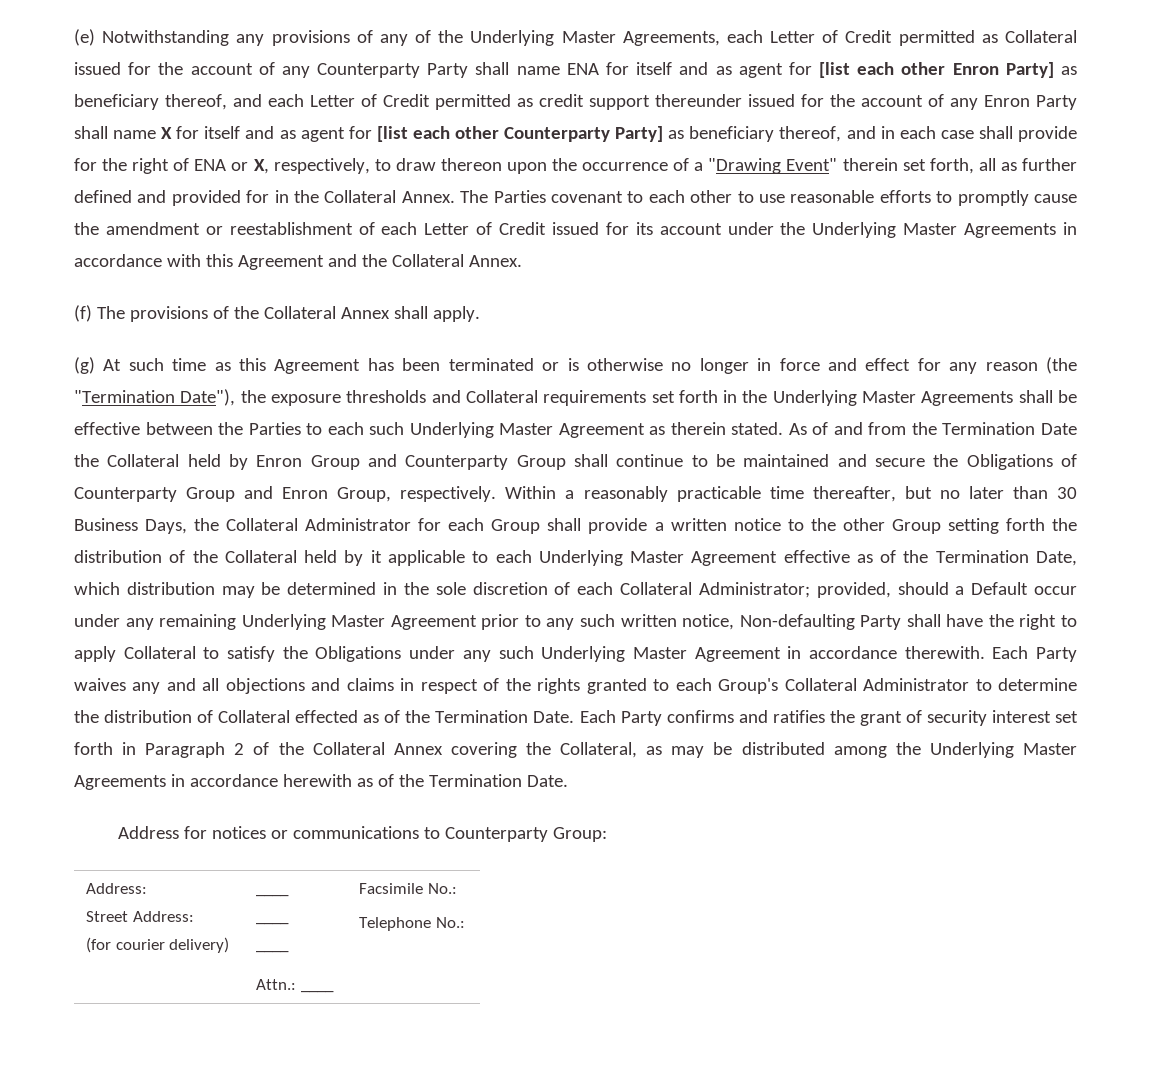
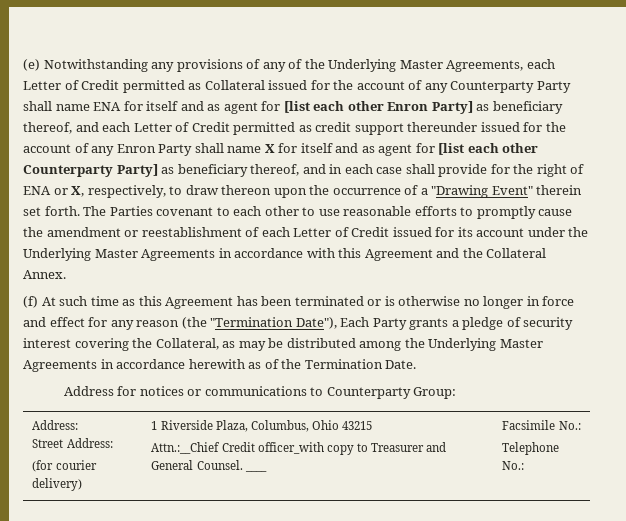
- (e) Notwithstanding any provisions of any of the Underlying Master Agreements, each Letter of Credit permitted as Collateral issued for the account of any Counterparty Party shall name ENA for itself and as agent for [list each other Enron Party] as beneficiary thereof, and each Letter of Credit permitted as credit support thereunder issued for the account of any Enron Party shall name X for itself and as agent for [list each other Counterparty Party] as beneficiary thereof, and in each case shall provide for the right of ENA or X, respectively, to draw thereon upon the occurrence of a "Drawing Event" therein set forth, all as further defined and provided for in the Collateral Annex.
+ (e) Notwithstanding any provisions of any of the Underlying Master Agreements, each Letter of Credit permitted as Collateral issued for the account of any Counterparty Party shall name ENA for itself and as agent for [list each other Enron Party] as beneficiary thereof, and each Letter of Credit permitted as credit support thereunder issued for the account of any Enron Party shall name X for itself and as agent for [list each other Counterparty Party] as beneficiary thereof, and in each case shall provide for the right of ENA or X, respectively, to draw thereon upon the occurrence of a "Drawing Event" therein set forth.
- (f) The provisions of the Collateral Annex shall apply.
- (g) At such time as this Agreement has been terminated or is otherwise no longer in force and effect for any reason (the "Termination Date"), the exposure thresholds and Collateral requirements set forth in the Underlying Master Agreements shall be effective between the Parties to each such Underlying Master Agreement as therein stated. As of and from the Termination Date the Collateral held by Enron Group and Counterparty Group shall continue to be maintained and secure the Obligations of Counterparty Group and Enron Group, respectively. Within a reasonably practicable time thereafter, but no later than 30 Business Days, the Collateral Administrator for each Group shall provide a written notice to the other Group setting forth the distribution of the Collateral held by it applicable to each Underlying Master Agreement effective as of the Termination Date, which distribution may be determined in the sole discretion of each Collateral Administrator; provided, should a Default occur under any remaining Underlying Master Agreement prior to any such written notice, Non-defaulting Party shall have the right to apply Collateral to satisfy the Obligations under any such Underlying Master Agreement in accordance therewith. Each Party waives any and all objections and claims in respect of the rights granted to each Group's Collateral Administrator to determine the distribution of Collateral effected as of the Termination Date. Each Party confirms and ratifies the grant of security interest set forth in Paragraph 2 of the Collateral Annex covering the Collateral, as may be distributed among the Underlying Master Agreements in accordance herewith as of the Termination Date.
+ (f) At such time as this Agreement has been terminated or is otherwise no longer in force and effect for any reason (the "Termination Date"), Each Party grants a pledge of security interest covering the Collateral, as may be distributed among the Underlying Master Agreements in accordance herewith as of the Termination Date.
  Address for notices or communications to Counterparty Group:
  Address:
  Street Address:
- (for courier delivery) | ____
- ____
- ____
- Attn.: ____ | Facsimile No.:
+ (for courier delivery) | 1 Riverside Plaza, Columbus, Ohio 43215
+ Attn.:__Chief Credit officer_with copy to Treasurer and General Counsel. ____ | Facsimile No.:

